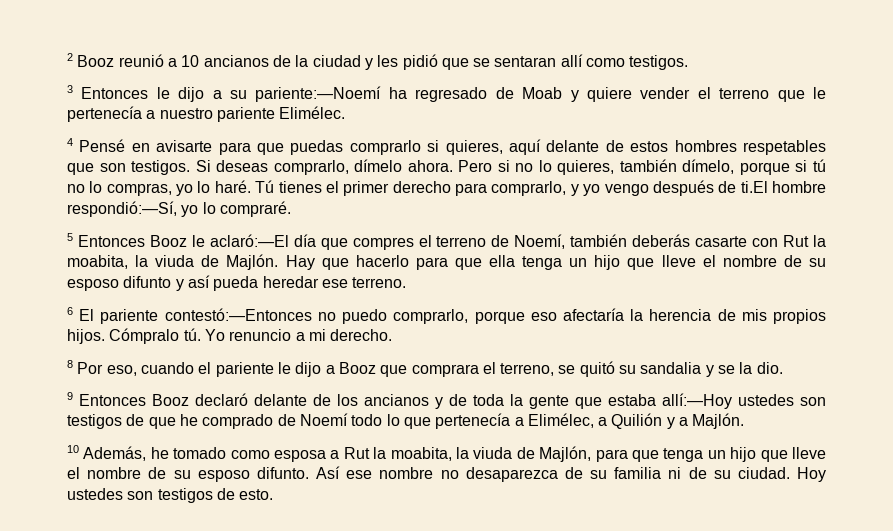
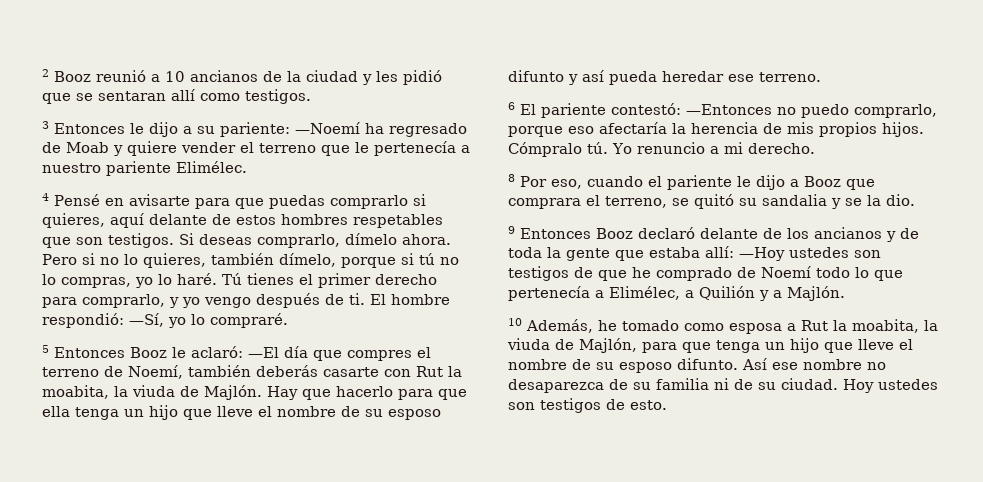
- 3 Entonces le dijo a su pariente:—Noemí ha regresado de Moab y quiere vender el terreno que le pertenecía a nuestro pariente Elimélec.
+ 3 Entonces le dijo a su pariente: —Noemí ha regresado de Moab y quiere vender el terreno que le pertenecía a nuestro pariente Elimélec.
- Tú tienes el primer derecho para comprarlo, y yo vengo después de ti.El hombre respondió:—Sí, yo lo compraré.
+ Tú tienes el primer derecho para comprarlo, y yo vengo después de ti. El hombre respondió: —Sí, yo lo compraré.
- 5 Entonces Booz le aclaró:—El día que compres el terreno de Noemí, también deberás casarte con Rut la moabita, la viuda de Majlón.
+ 5 Entonces Booz le aclaró: —El día que compres el terreno de Noemí, también deberás casarte con Rut la moabita, la viuda de Majlón.
- 6 El pariente contestó:—Entonces no puedo comprarlo, porque eso afectaría la herencia de mis propios hijos.
+ 6 El pariente contestó: —Entonces no puedo comprarlo, porque eso afectaría la herencia de mis propios hijos.
- 9 Entonces Booz declaró delante de los ancianos y de toda la gente que estaba allí:—Hoy ustedes son testigos de que he comprado de Noemí todo lo que pertenecía a Elimélec, a Quilión y a Majlón.
+ 9 Entonces Booz declaró delante de los ancianos y de toda la gente que estaba allí: —Hoy ustedes son testigos de que he comprado de Noemí todo lo que pertenecía a Elimélec, a Quilión y a Majlón.

